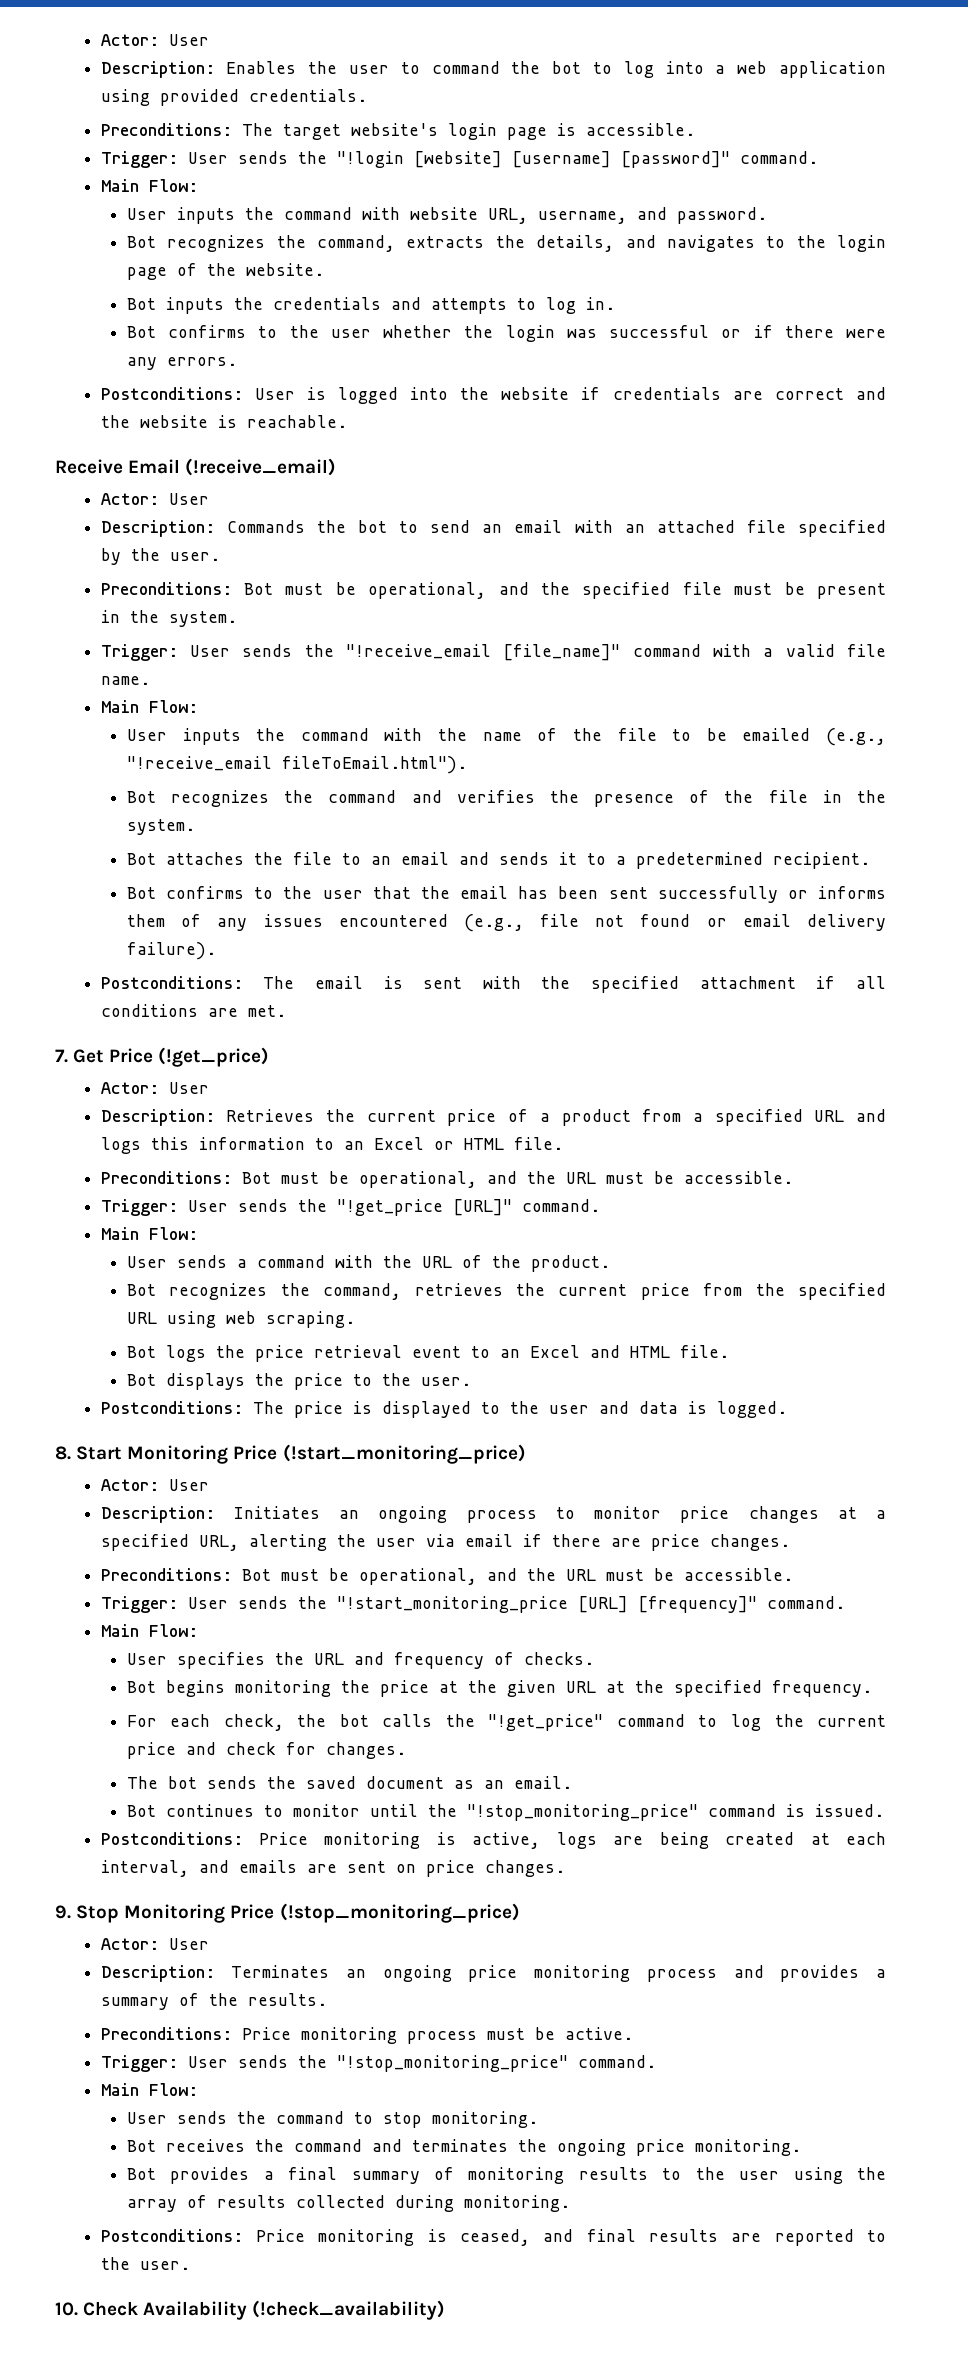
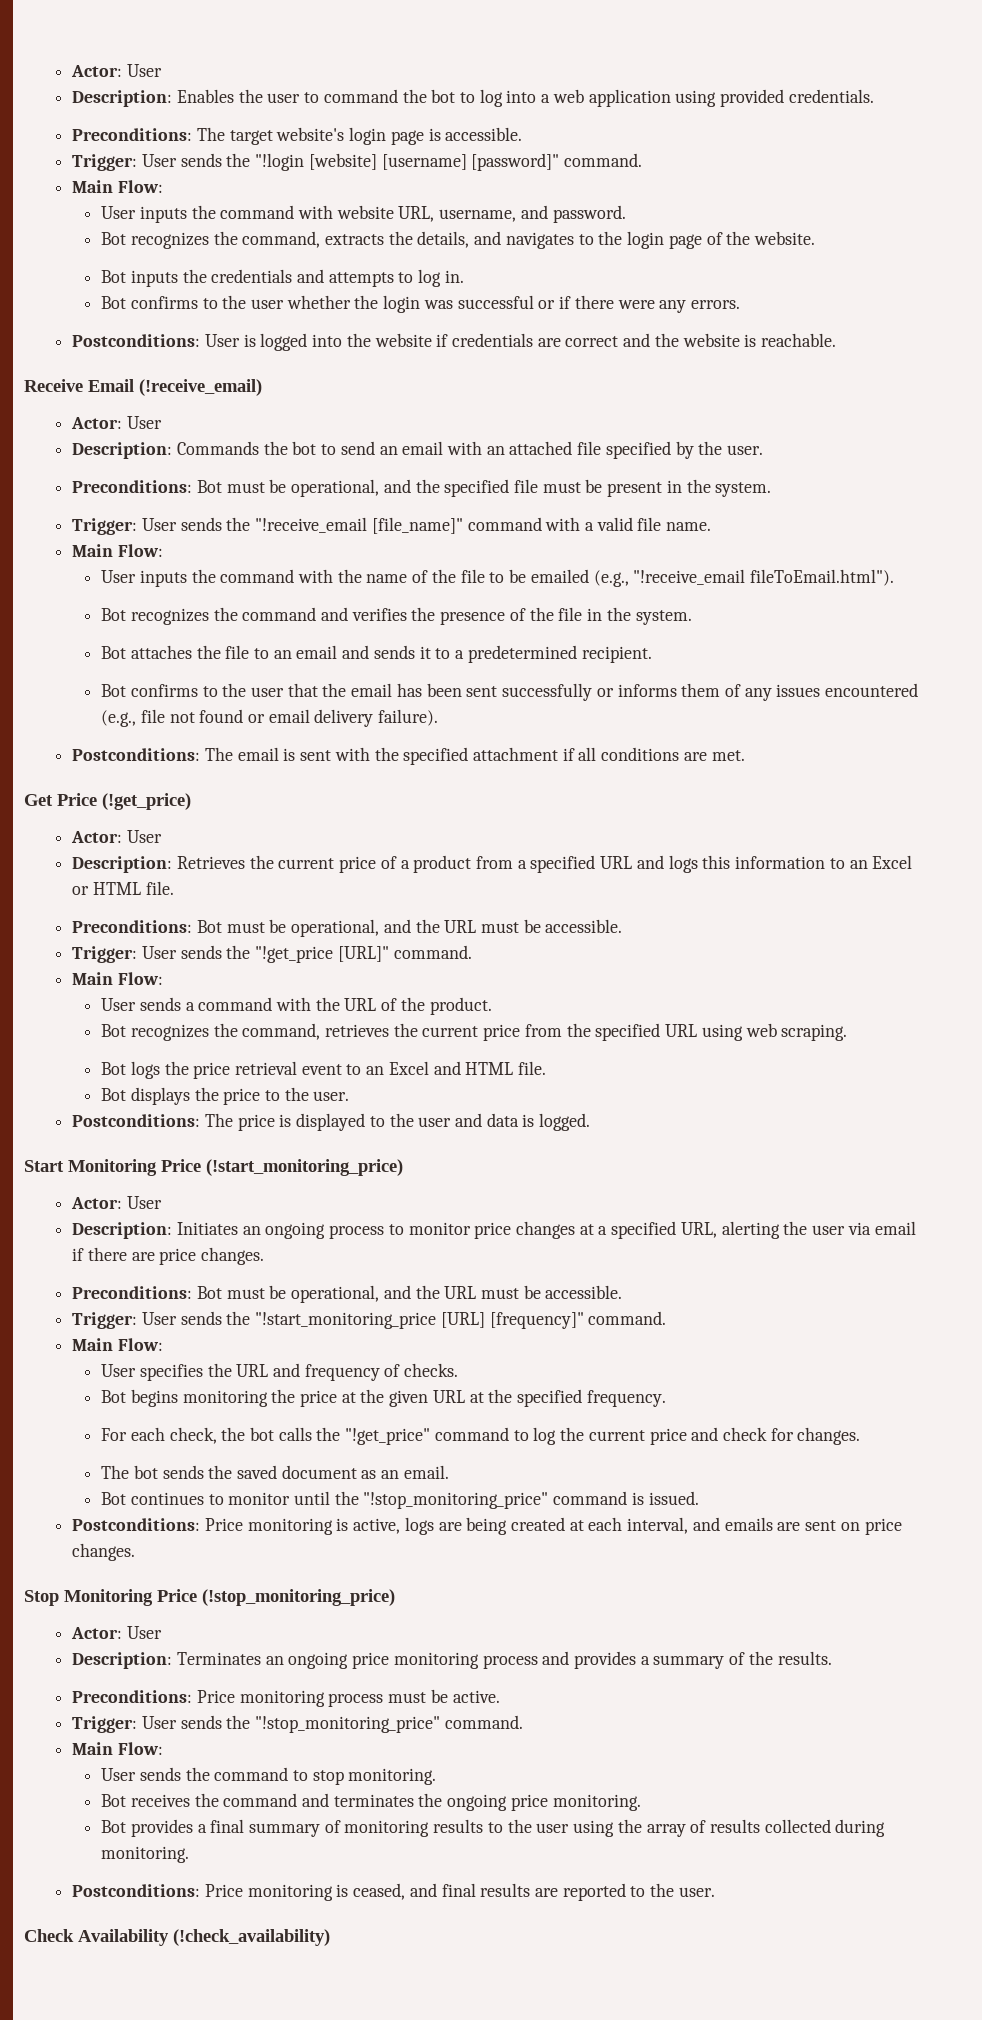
- 7. Get Price (!get_price)
+ Get Price (!get_price)
- 8. Start Monitoring Price (!start_monitoring_price)
+ Start Monitoring Price (!start_monitoring_price)
- 9. Stop Monitoring Price (!stop_monitoring_price)
+ Stop Monitoring Price (!stop_monitoring_price)
- 10. Check Availability (!check_availability)
+ Check Availability (!check_availability)

